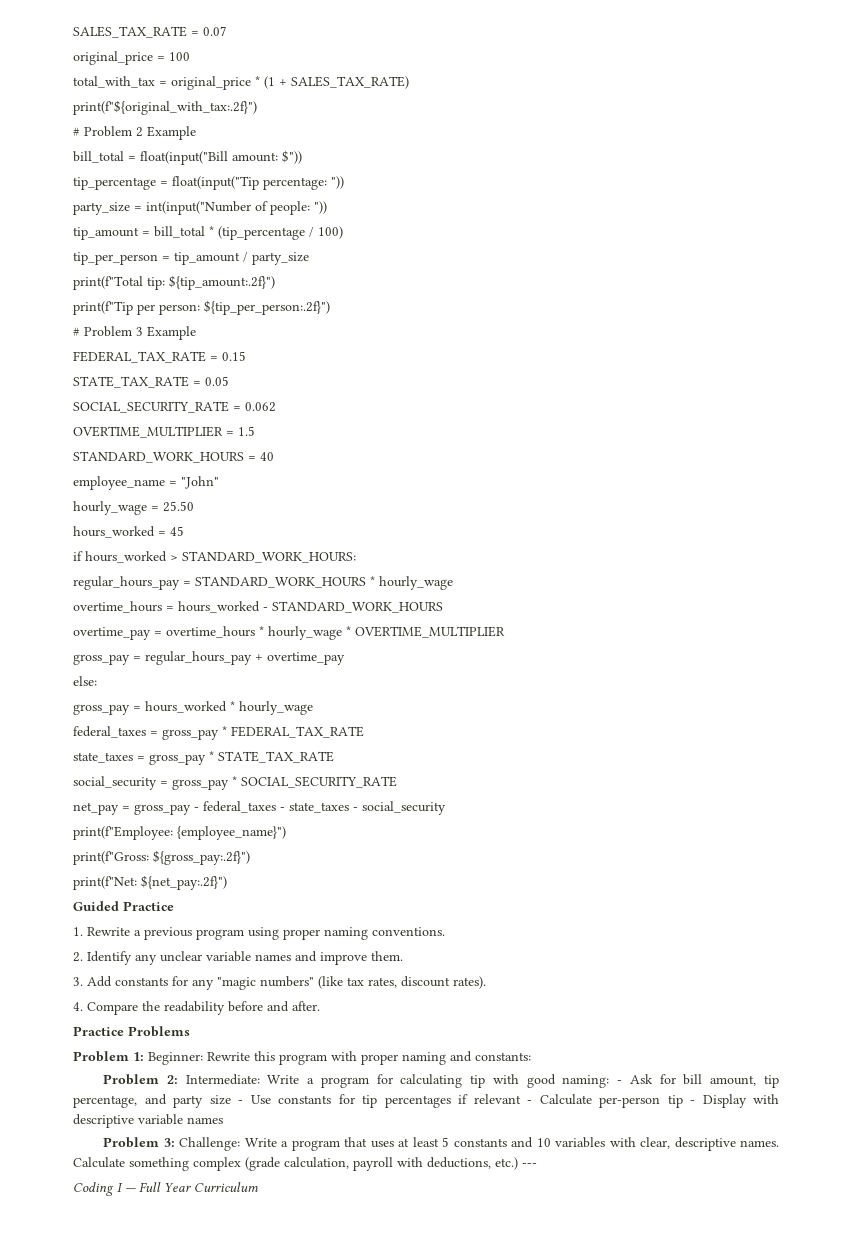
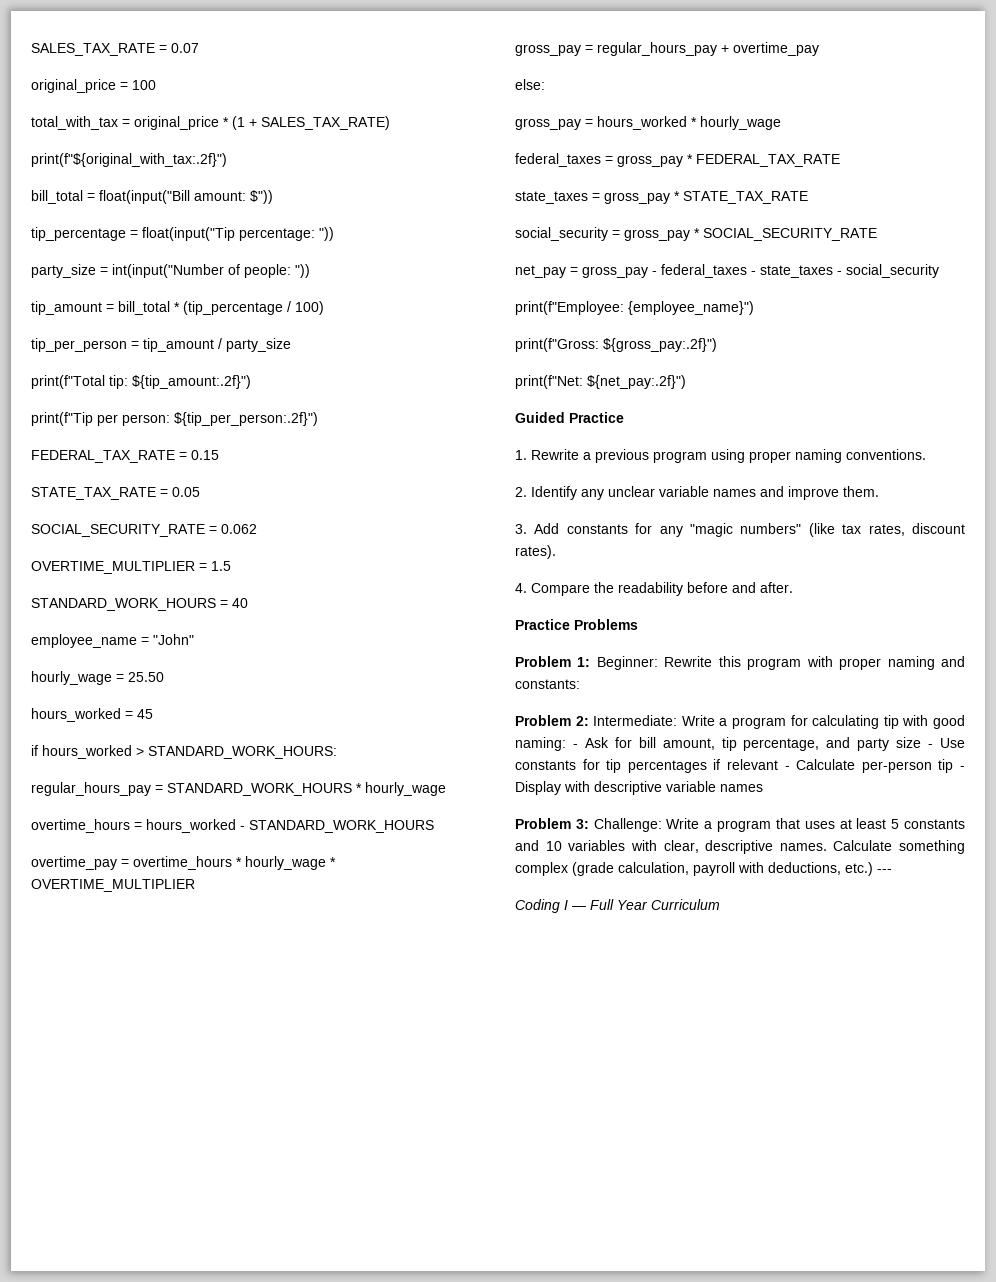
- # Problem 2 Example
- # Problem 3 Example

